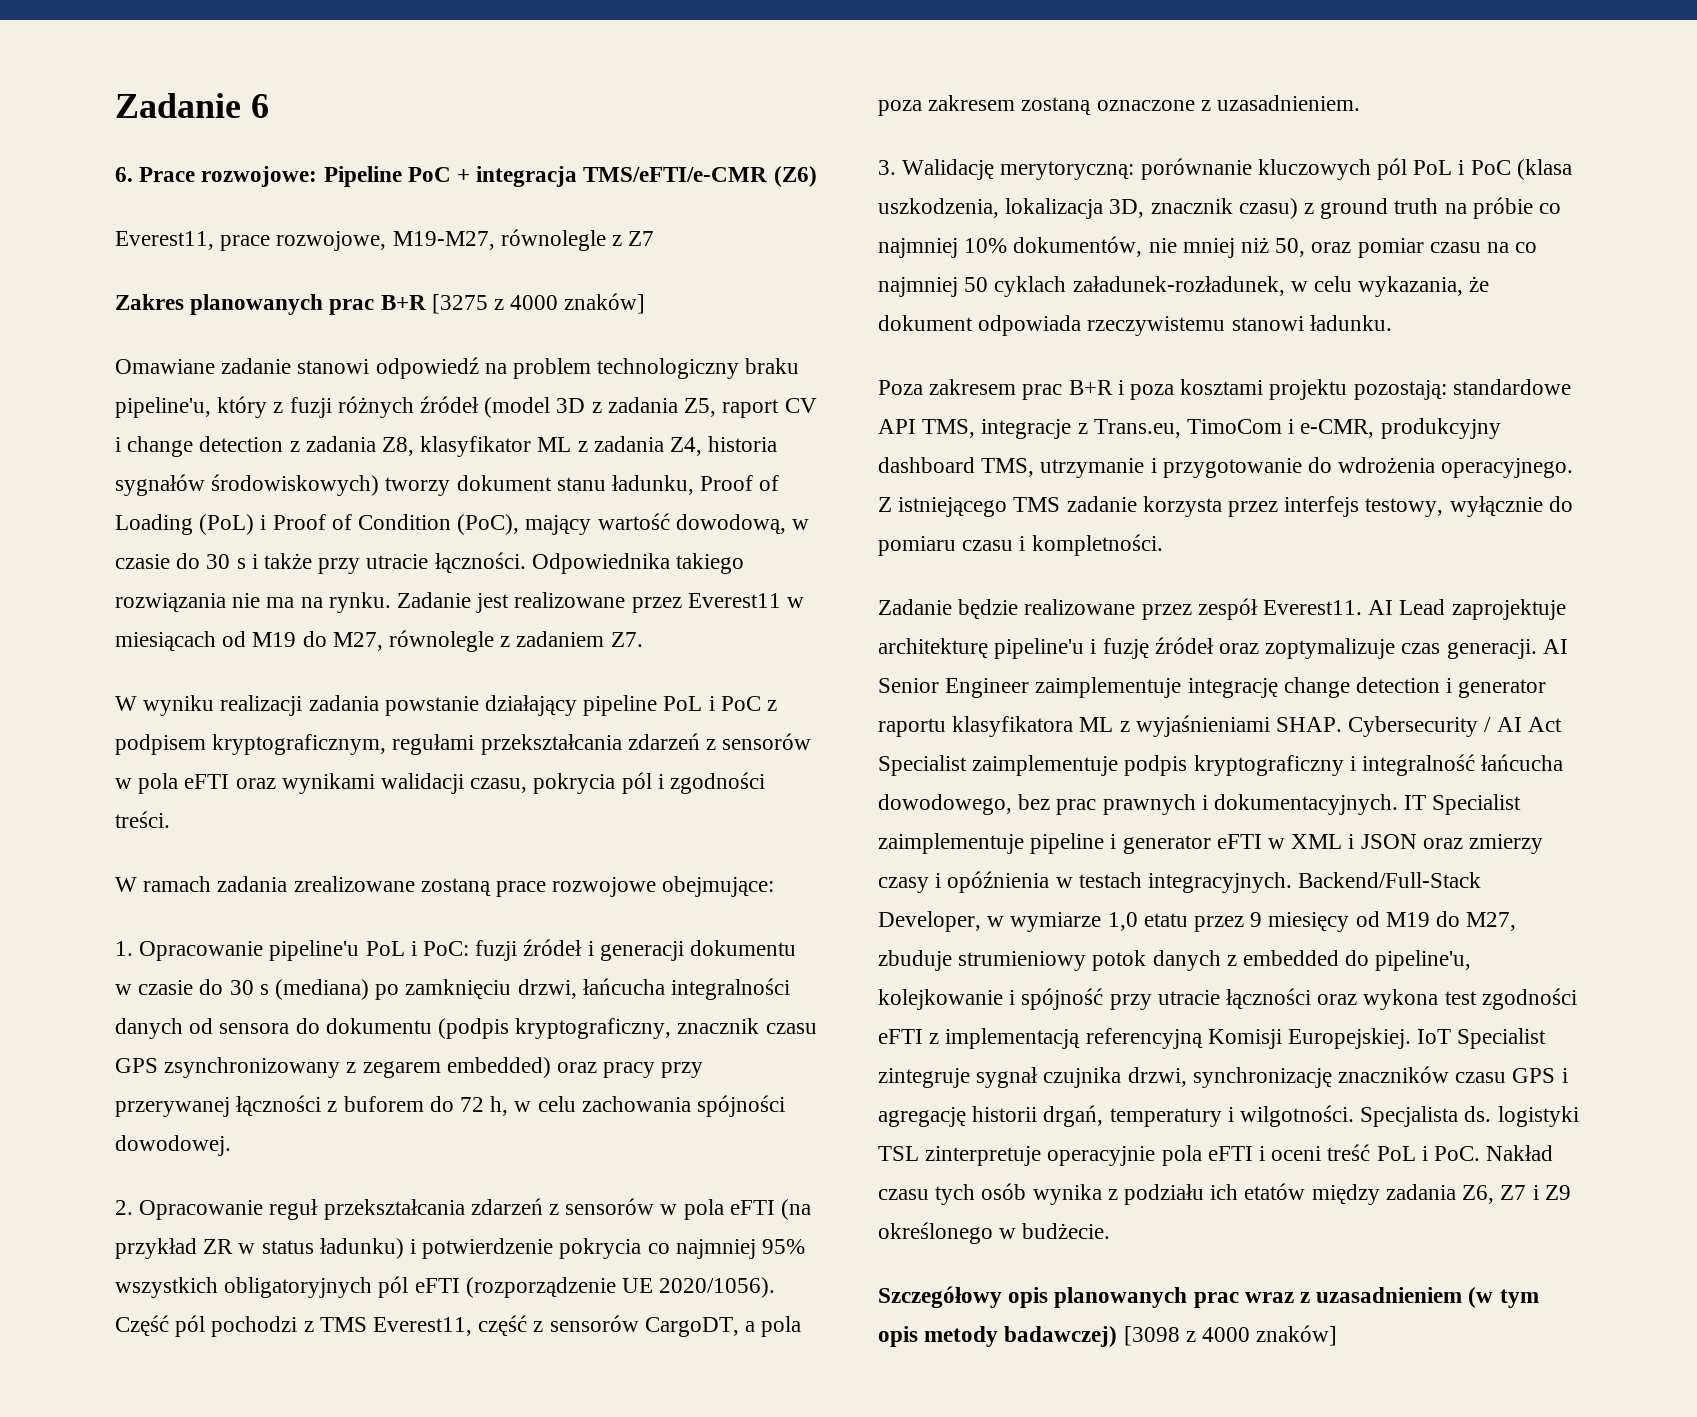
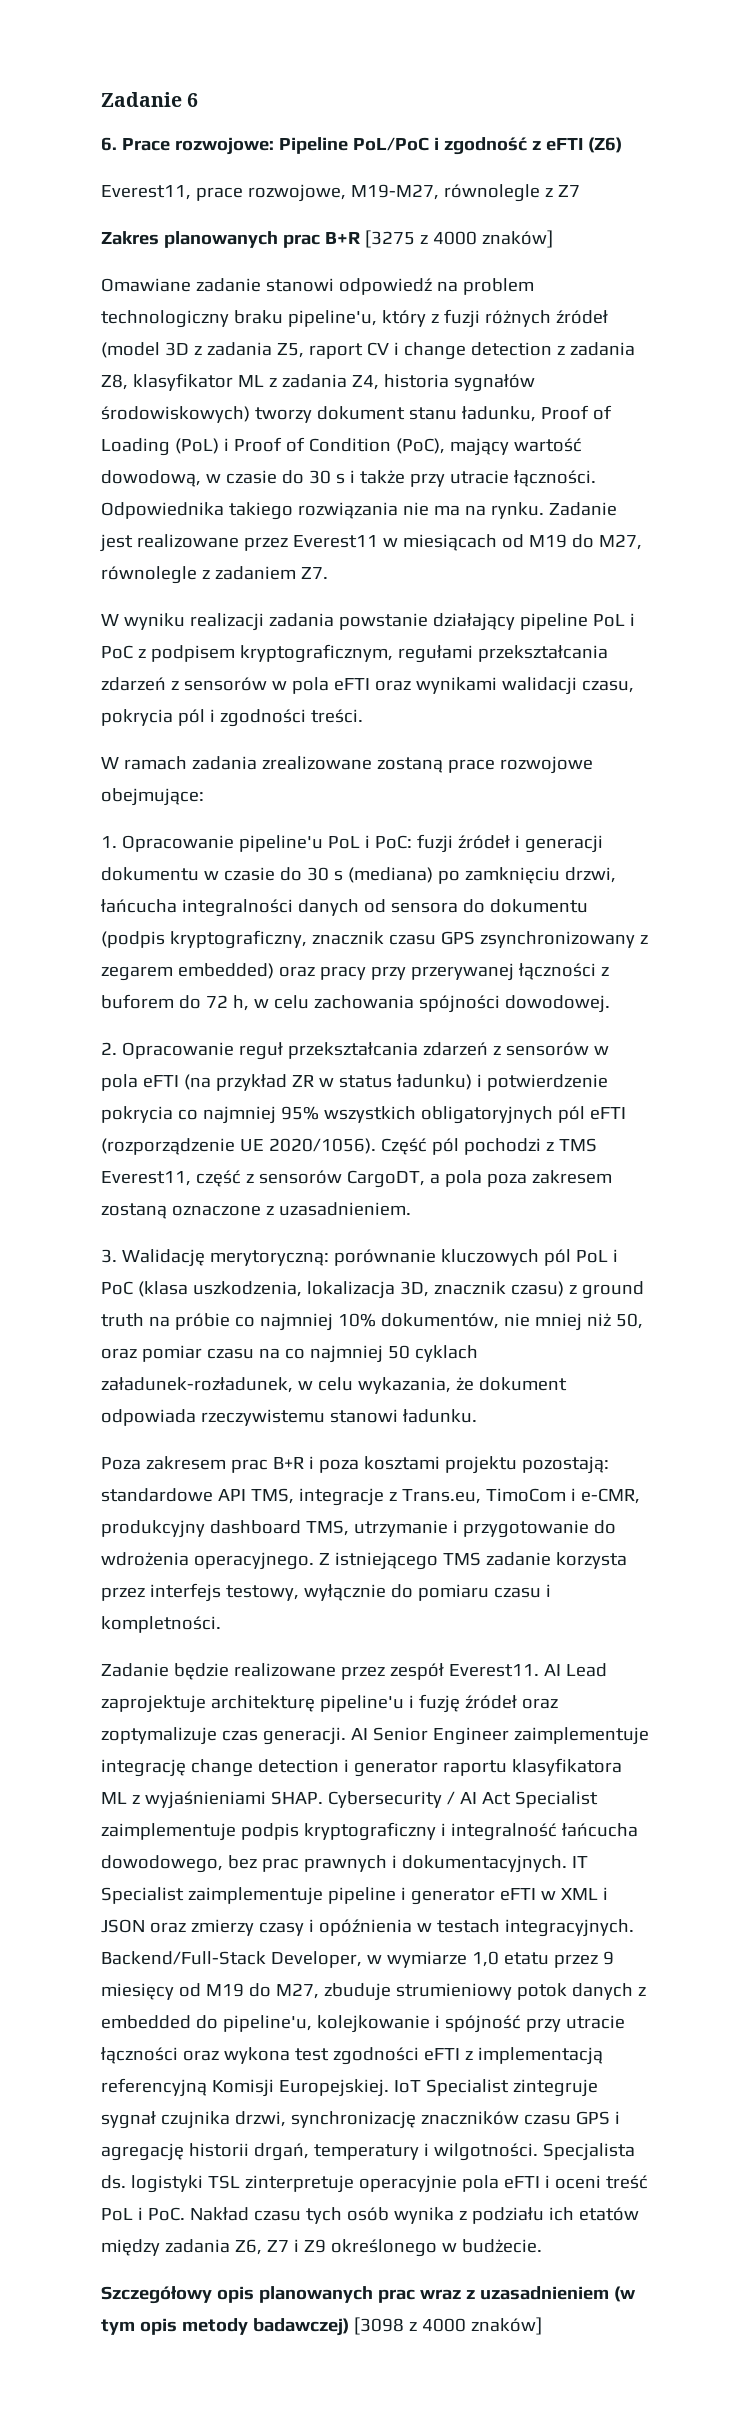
- 6. Prace rozwojowe: Pipeline PoC + integracja TMS/eFTI/e-CMR (Z6)
+ 6. Prace rozwojowe: Pipeline PoL/PoC i zgodność z eFTI (Z6)

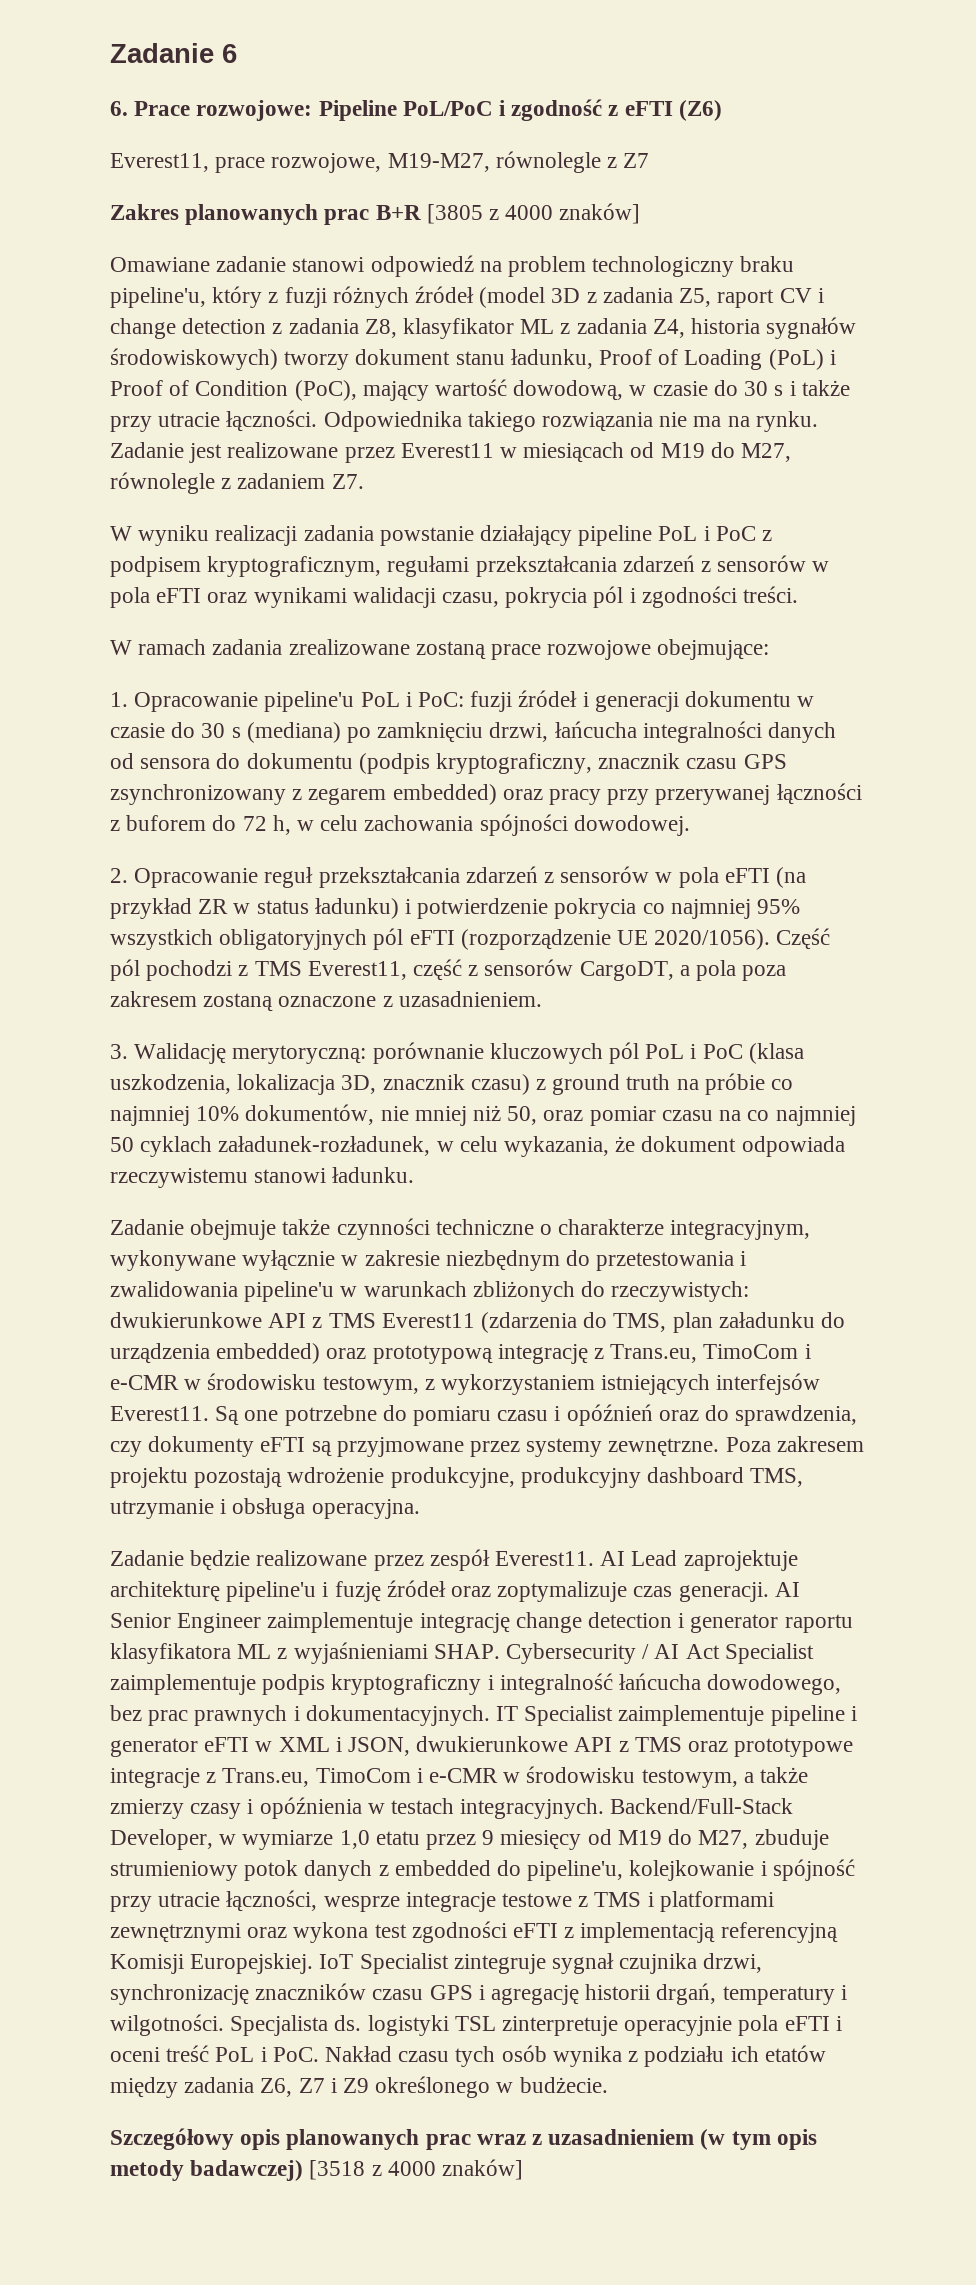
- Zakres planowanych prac B+R [3275 z 4000 znaków]
+ Zakres planowanych prac B+R [3805 z 4000 znaków]
- Poza zakresem prac B+R i poza kosztami projektu pozostają: standardowe API TMS, integracje z Trans.eu, TimoCom i e-CMR, produkcyjny dashboard TMS, utrzymanie i przygotowanie do wdrożenia operacyjnego. Z istniejącego TMS zadanie korzysta przez interfejs testowy, wyłącznie do pomiaru czasu i kompletności.
+ Zadanie obejmuje także czynności techniczne o charakterze integracyjnym, wykonywane wyłącznie w zakresie niezbędnym do przetestowania i zwalidowania pipeline'u w warunkach zbliżonych do rzeczywistych: dwukierunkowe API z TMS Everest11 (zdarzenia do TMS, plan załadunku do urządzenia embedded) oraz prototypową integrację z Trans.eu, TimoCom i e-CMR w środowisku testowym, z wykorzystaniem istniejących interfejsów Everest11. Są one potrzebne do pomiaru czasu i opóźnień oraz do sprawdzenia, czy dokumenty eFTI są przyjmowane przez systemy zewnętrzne. Poza zakresem projektu pozostają wdrożenie produkcyjne, produkcyjny dashboard TMS, utrzymanie i obsługa operacyjna.
- IT Specialist zaimplementuje pipeline i generator eFTI w XML i JSON oraz zmierzy czasy i opóźnienia w testach integracyjnych.
+ IT Specialist zaimplementuje pipeline i generator eFTI w XML i JSON, dwukierunkowe API z TMS oraz prototypowe integracje z Trans.eu, TimoCom i e-CMR w środowisku testowym, a także zmierzy czasy i opóźnienia w testach integracyjnych.
- Backend/Full-Stack Developer, w wymiarze 1,0 etatu przez 9 miesięcy od M19 do M27, zbuduje strumieniowy potok danych z embedded do pipeline'u, kolejkowanie i spójność przy utracie łączności oraz wykona test zgodności eFTI z implementacją referencyjną Komisji Europejskiej.
+ Backend/Full-Stack Developer, w wymiarze 1,0 etatu przez 9 miesięcy od M19 do M27, zbuduje strumieniowy potok danych z embedded do pipeline'u, kolejkowanie i spójność przy utracie łączności, wesprze integracje testowe z TMS i platformami zewnętrznymi oraz wykona test zgodności eFTI z implementacją referencyjną Komisji Europejskiej.
- Szczegółowy opis planowanych prac wraz z uzasadnieniem (w tym opis metody badawczej) [3098 z 4000 znaków]
+ Szczegółowy opis planowanych prac wraz z uzasadnieniem (w tym opis metody badawczej) [3518 z 4000 znaków]

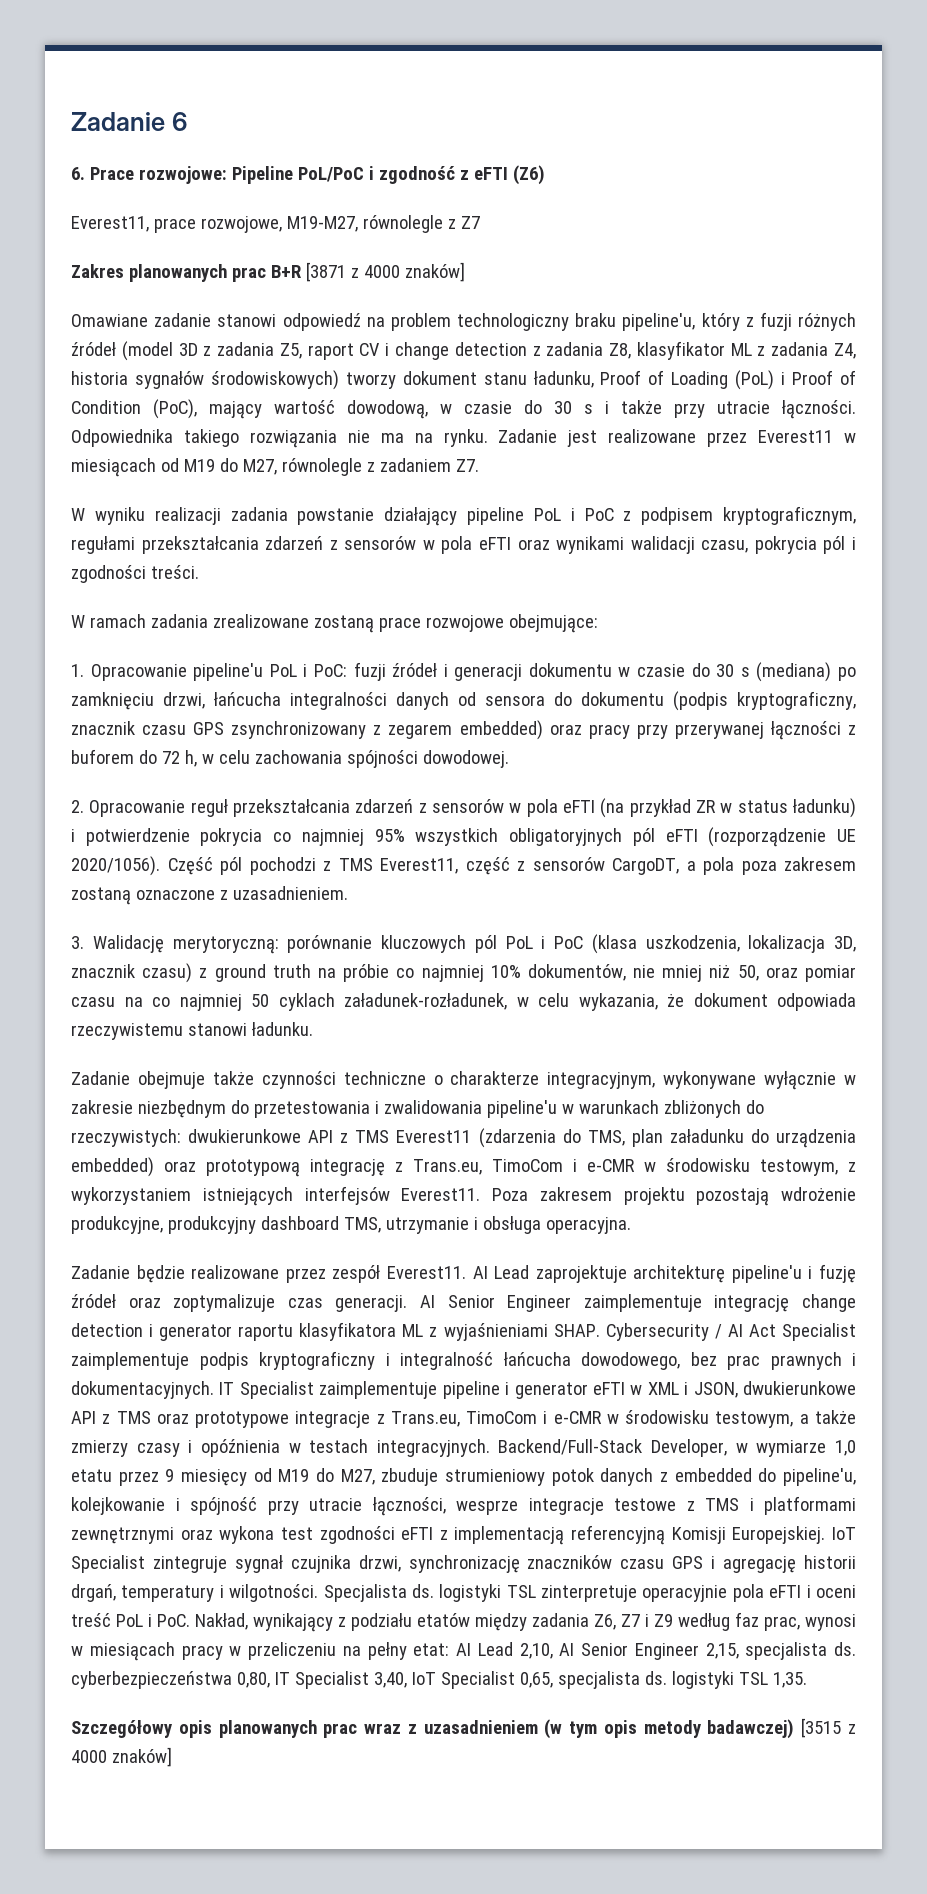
- Zakres planowanych prac B+R [3805 z 4000 znaków]
+ Zakres planowanych prac B+R [3871 z 4000 znaków]
- Są one potrzebne do pomiaru czasu i opóźnień oraz do sprawdzenia, czy dokumenty eFTI są przyjmowane przez systemy zewnętrzne.
- Specjalista ds. logistyki TSL zinterpretuje operacyjnie pola eFTI i oceni treść PoL i PoC. Nakład czasu tych osób wynika z podziału ich etatów między zadania Z6, Z7 i Z9 określonego w budżecie.
+ Specjalista ds. logistyki TSL zinterpretuje operacyjnie pola eFTI i oceni treść PoL i PoC. Nakład, wynikający z podziału etatów między zadania Z6, Z7 i Z9 według faz prac, wynosi w miesiącach pracy w przeliczeniu na pełny etat: AI Lead 2,10, AI Senior Engineer 2,15, specjalista ds. cyberbezpieczeństwa 0,80, IT Specialist 3,40, IoT Specialist 0,65, specjalista ds. logistyki TSL 1,35.
- Szczegółowy opis planowanych prac wraz z uzasadnieniem (w tym opis metody badawczej) [3518 z 4000 znaków]
+ Szczegółowy opis planowanych prac wraz z uzasadnieniem (w tym opis metody badawczej) [3515 z 4000 znaków]

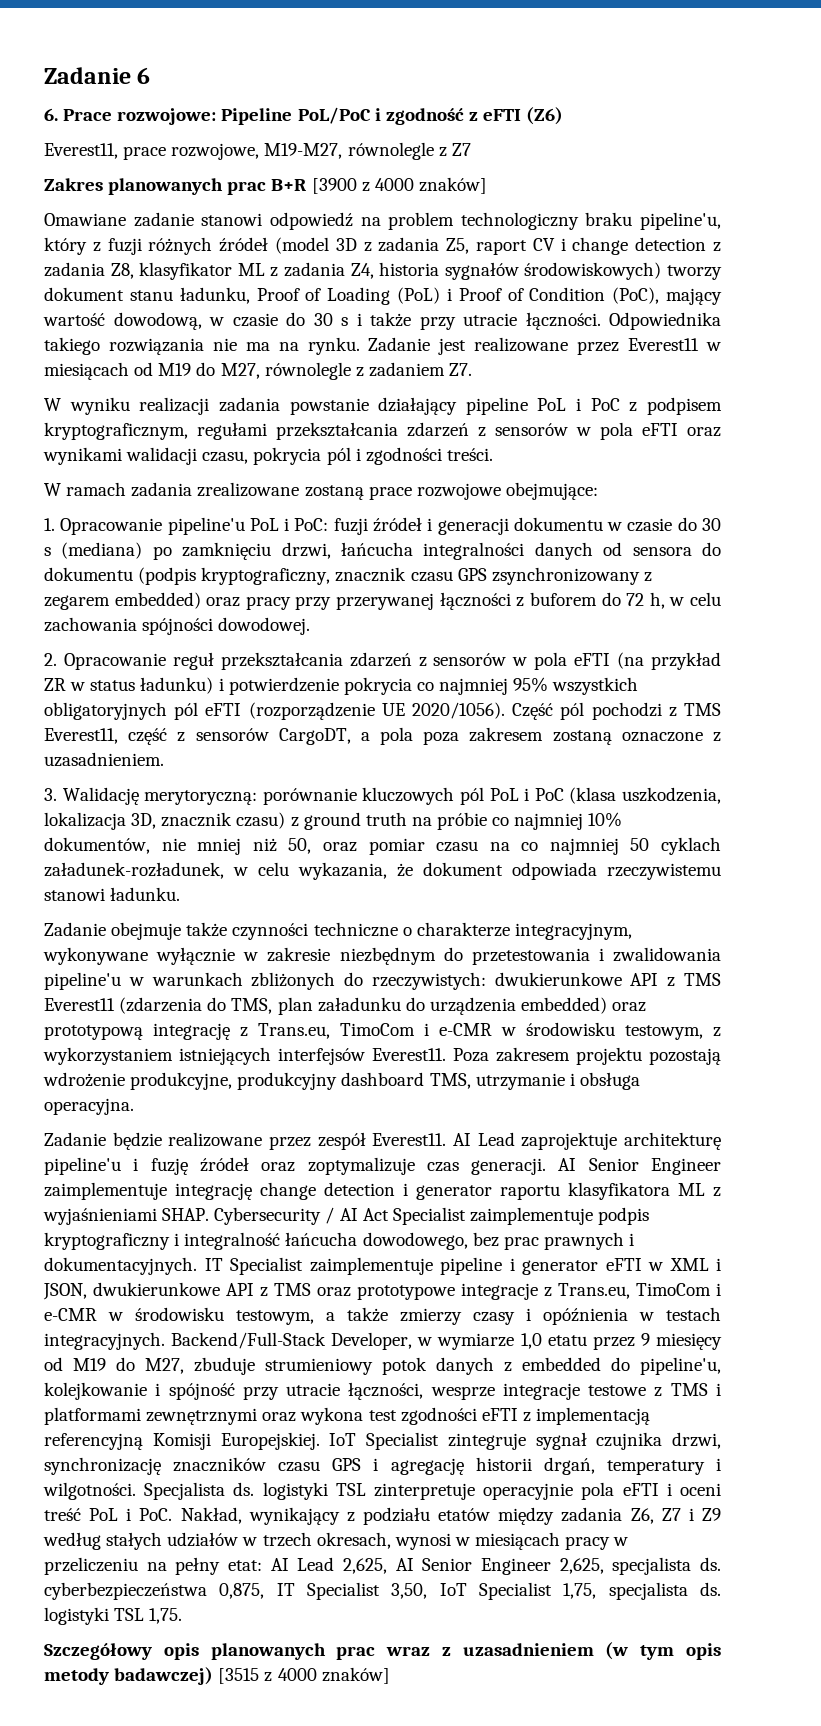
- Zakres planowanych prac B+R [3871 z 4000 znaków]
+ Zakres planowanych prac B+R [3900 z 4000 znaków]
- Specjalista ds. logistyki TSL zinterpretuje operacyjnie pola eFTI i oceni treść PoL i PoC. Nakład, wynikający z podziału etatów między zadania Z6, Z7 i Z9 według faz prac, wynosi w miesiącach pracy w przeliczeniu na pełny etat: AI Lead 2,10, AI Senior Engineer 2,15, specjalista ds. cyberbezpieczeństwa 0,80, IT Specialist 3,40, IoT Specialist 0,65, specjalista ds. logistyki TSL 1,35.
+ Specjalista ds. logistyki TSL zinterpretuje operacyjnie pola eFTI i oceni treść PoL i PoC. Nakład, wynikający z podziału etatów między zadania Z6, Z7 i Z9 według stałych udziałów w trzech okresach, wynosi w miesiącach pracy w przeliczeniu na pełny etat: AI Lead 2,625, AI Senior Engineer 2,625, specjalista ds. cyberbezpieczeństwa 0,875, IT Specialist 3,50, IoT Specialist 1,75, specjalista ds. logistyki TSL 1,75.

